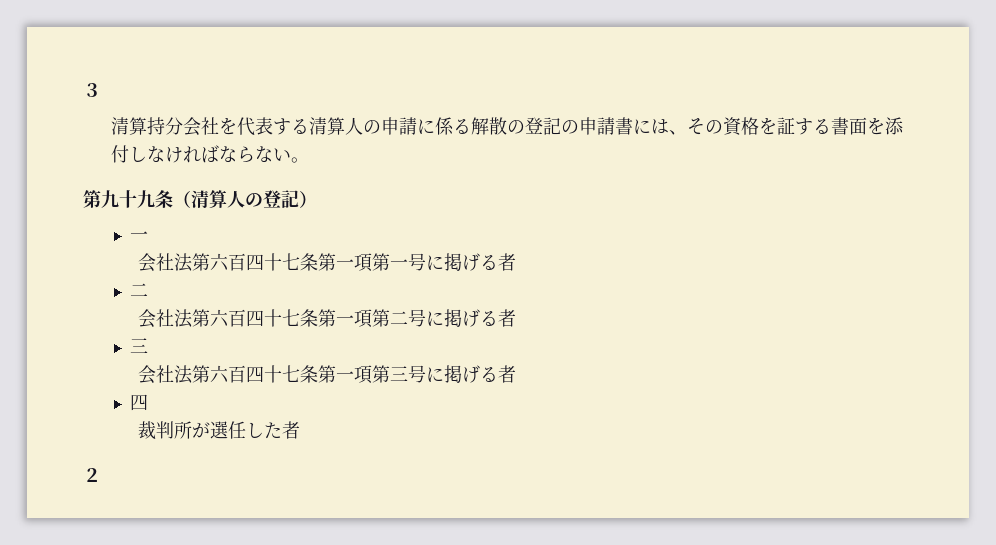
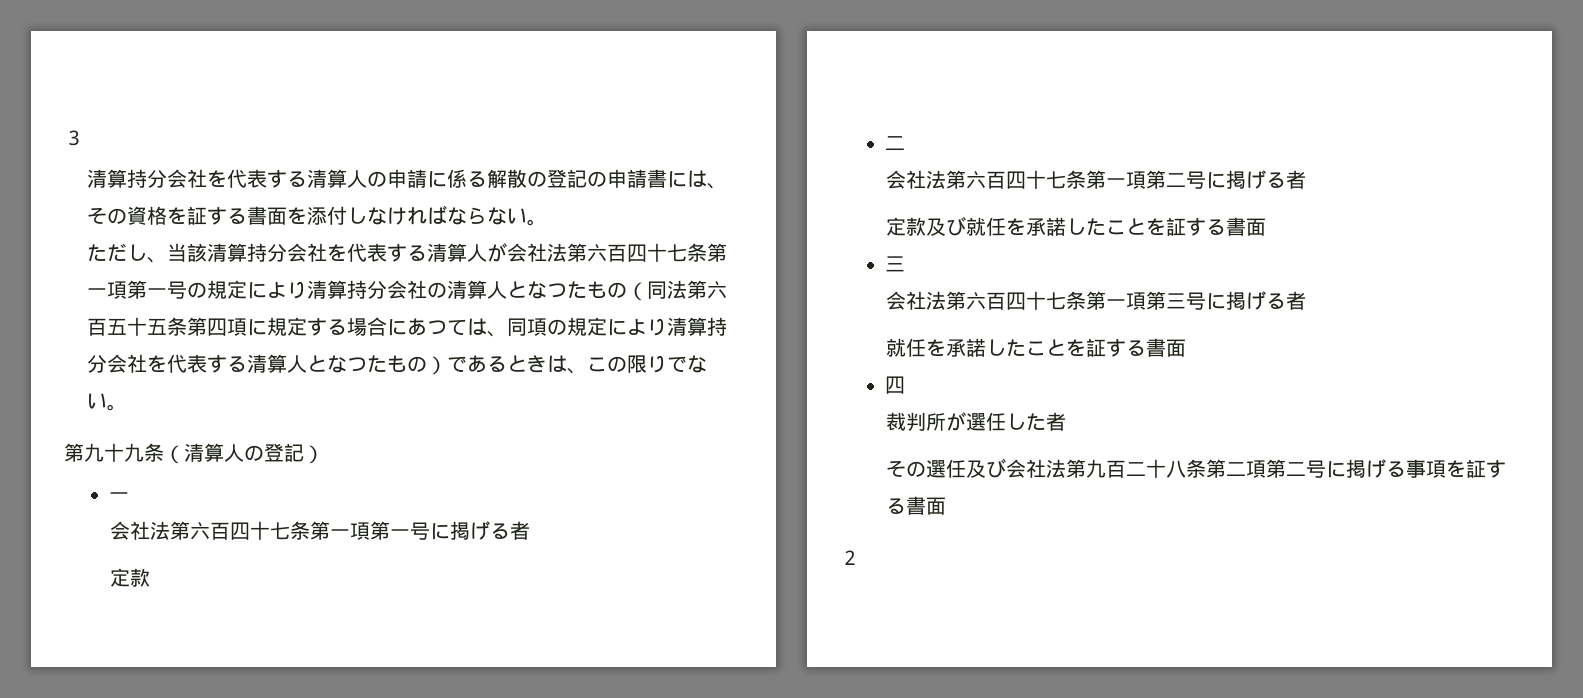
+ ただし、当該清算持分会社を代表する清算人が会社法第六百四十七条第一項第一号の規定により清算持分会社の清算人となつたもの（同法第六百五十五条第四項に規定する場合にあつては、同項の規定により清算持分会社を代表する清算人となつたもの）であるときは、この限りでない。
  会社法第六百四十七条第一項第一号に掲げる者
+ 定款
+ 定款及び就任を承諾したことを証する書面
  会社法第六百四十七条第一項第三号に掲げる者
+ 就任を承諾したことを証する書面
+ その選任及び会社法第九百二十八条第二項第二号に掲げる事項を証する書面

